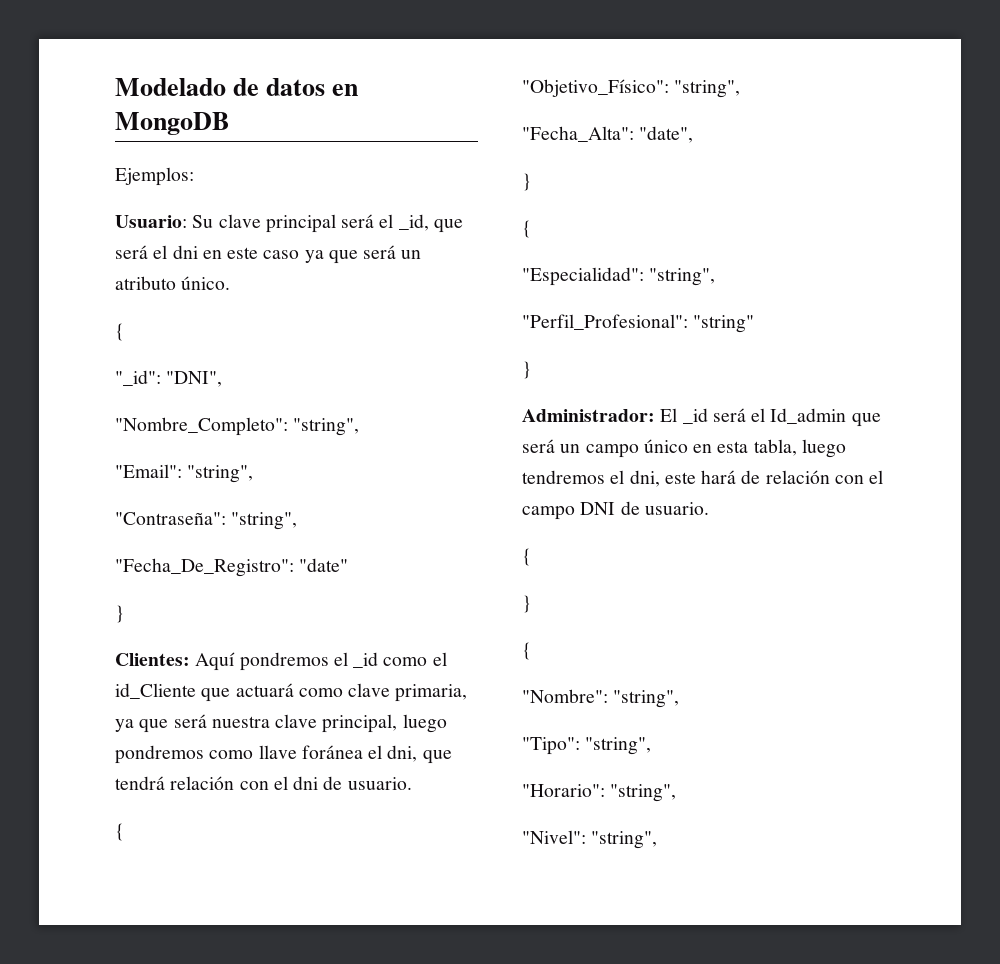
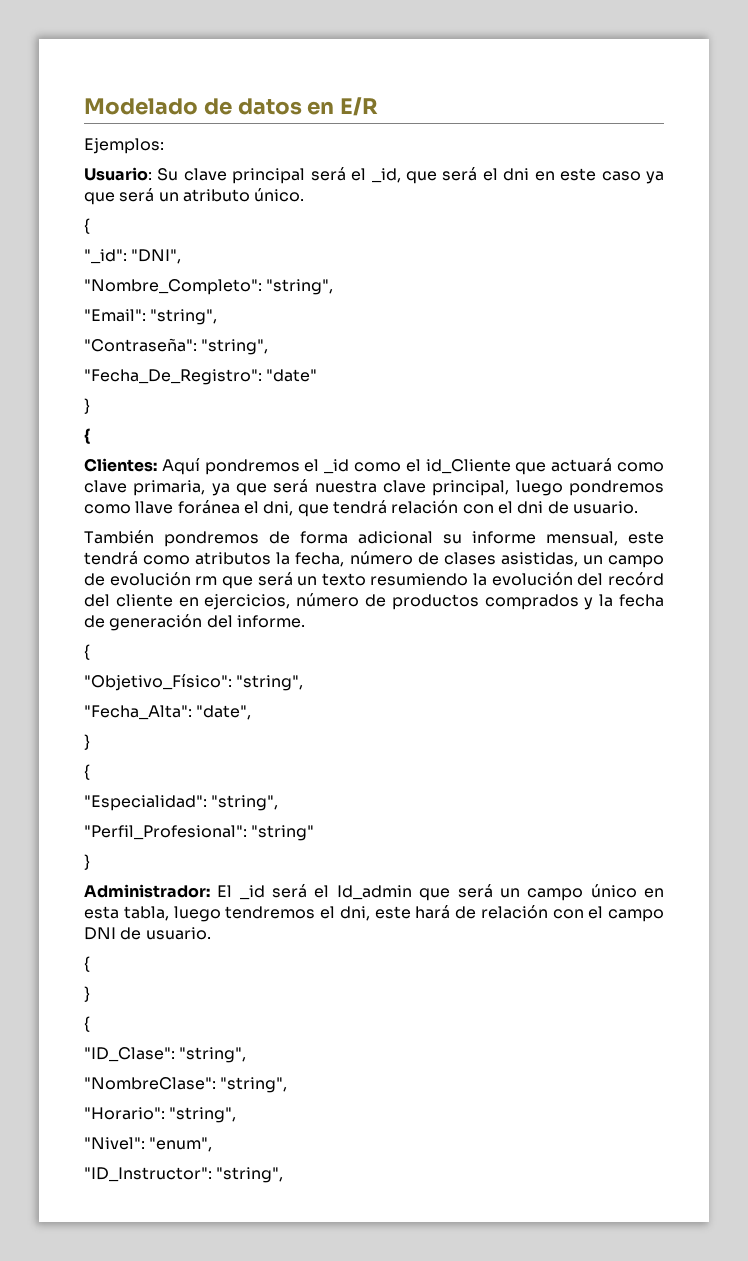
- Modelado de datos en MongoDB
+ Modelado de datos en E/R
  "Fecha_De_Registro": "date"
  }
+ {
+ También pondremos de forma adicional su informe mensual, este tendrá como atributos la fecha, número de clases asistidas, un campo de evolución rm que será un texto resumiendo la evolución del recórd del cliente en ejercicios, número de productos comprados y la fecha de generación del informe.
- "Nombre": "string",
- "Tipo": "string",
+ "ID_Clase": "string",
+ "NombreClase": "string",
- "Nivel": "string",
+ "Nivel": "enum",
+ "ID_Instructor": "string",

